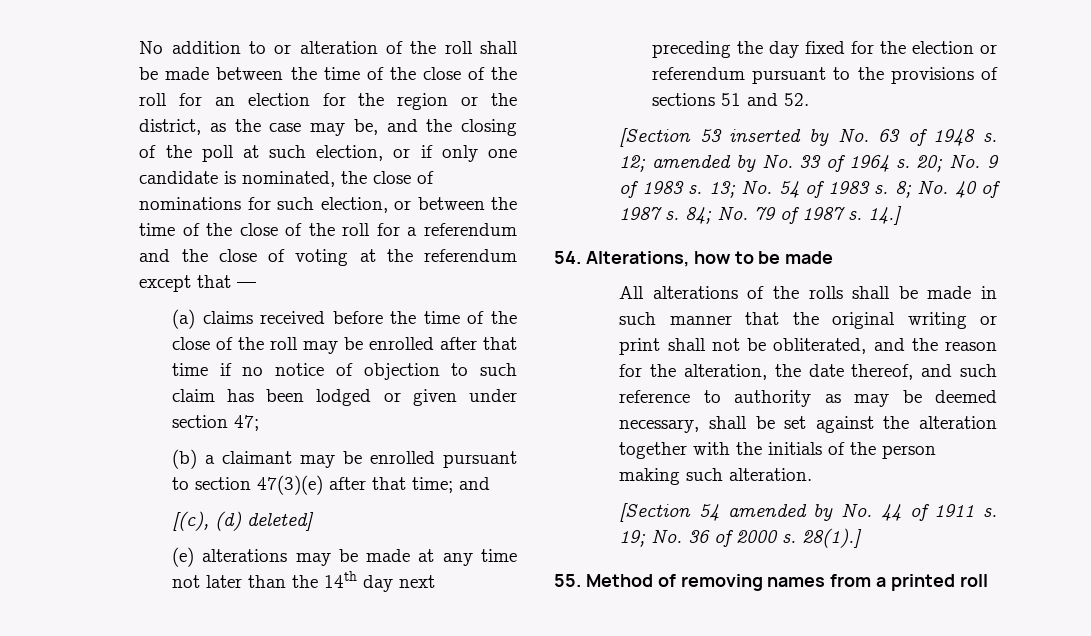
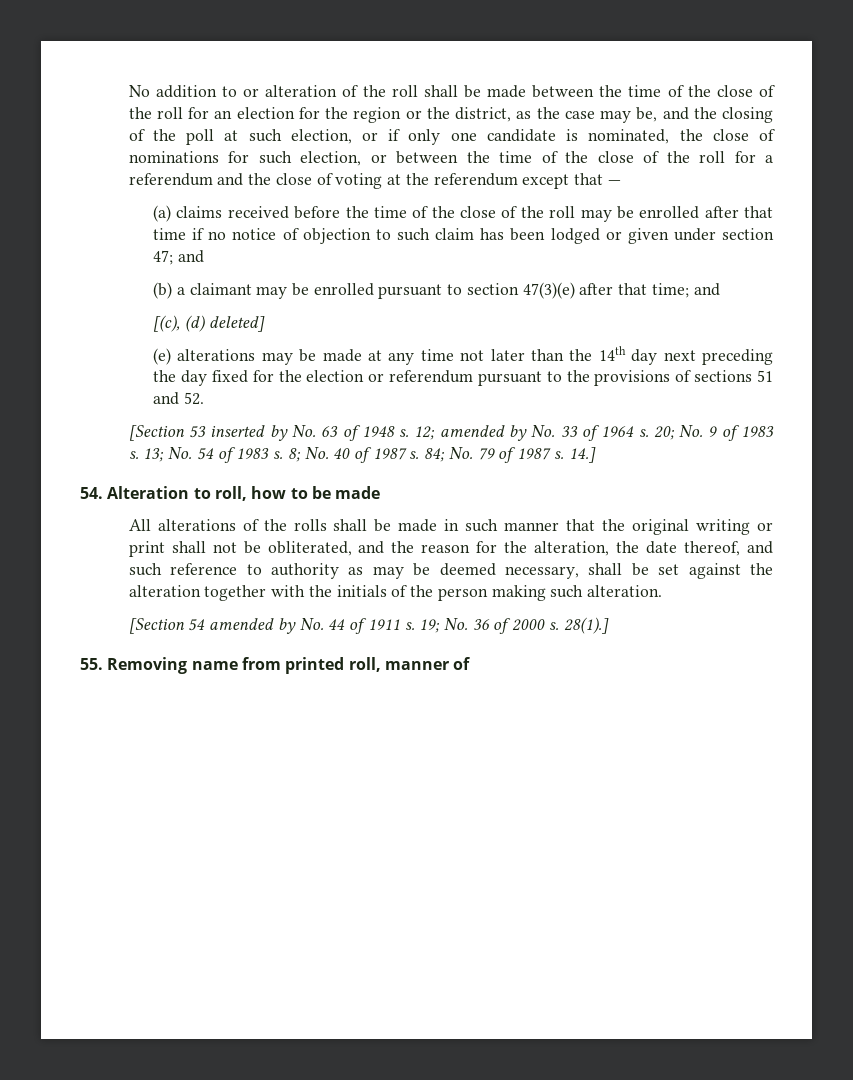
- (a) claims received before the time of the close of the roll may be enrolled after that time if no notice of objection to such claim has been lodged or given under section 47;
+ (a) claims received before the time of the close of the roll may be enrolled after that time if no notice of objection to such claim has been lodged or given under section 47; and
- 54. Alterations, how to be made
+ 54. Alteration to roll, how to be made
- 55. Method of removing names from a printed roll
+ 55. Removing name from printed roll, manner of

